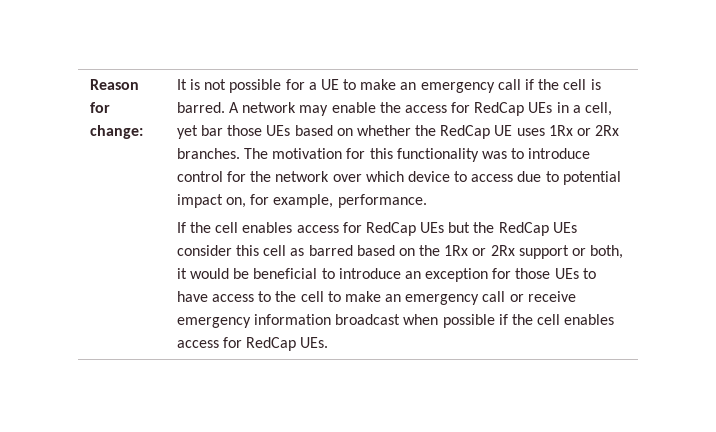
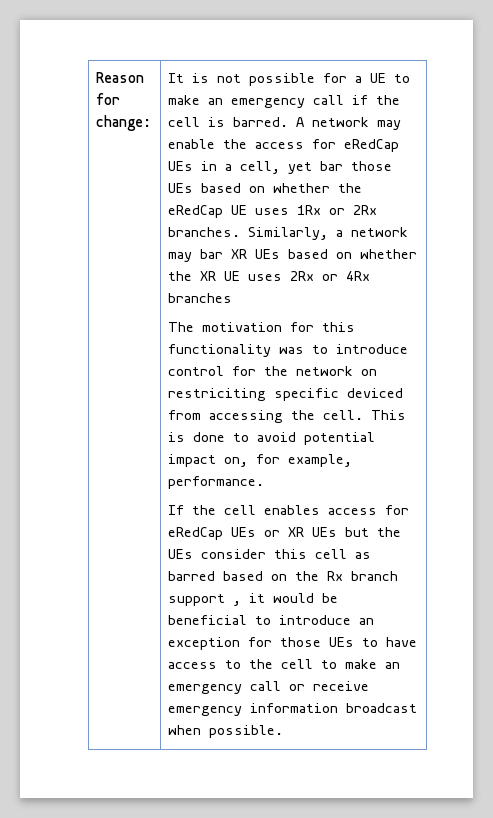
- A network may enable the access for RedCap UEs in a cell, yet bar those UEs based on whether the RedCap UE uses 1Rx or 2Rx branches. The motivation for this functionality was to introduce control for the network over which device to access due to potential impact on, for example, performance.
+ A network may enable the access for eRedCap UEs in a cell, yet bar those UEs based on whether the eRedCap UE uses 1Rx or 2Rx branches. Similarly, a network may bar XR UEs based on whether the XR UE uses 2Rx or 4Rx branches
+ The motivation for this functionality was to introduce control for the network on restriciting specific deviced from accessing the cell. This is done to avoid potential impact on, for example, performance.
- If the cell enables access for RedCap UEs but the RedCap UEs consider this cell as barred based on the 1Rx or 2Rx support or both, it would be beneficial to introduce an exception for those UEs to have access to the cell to make an emergency call or receive emergency information broadcast when possible if the cell enables access for RedCap UEs.
+ If the cell enables access for eRedCap UEs or XR UEs but the UEs consider this cell as barred based on the Rx branch support , it would be beneficial to introduce an exception for those UEs to have access to the cell to make an emergency call or receive emergency information broadcast when possible.

